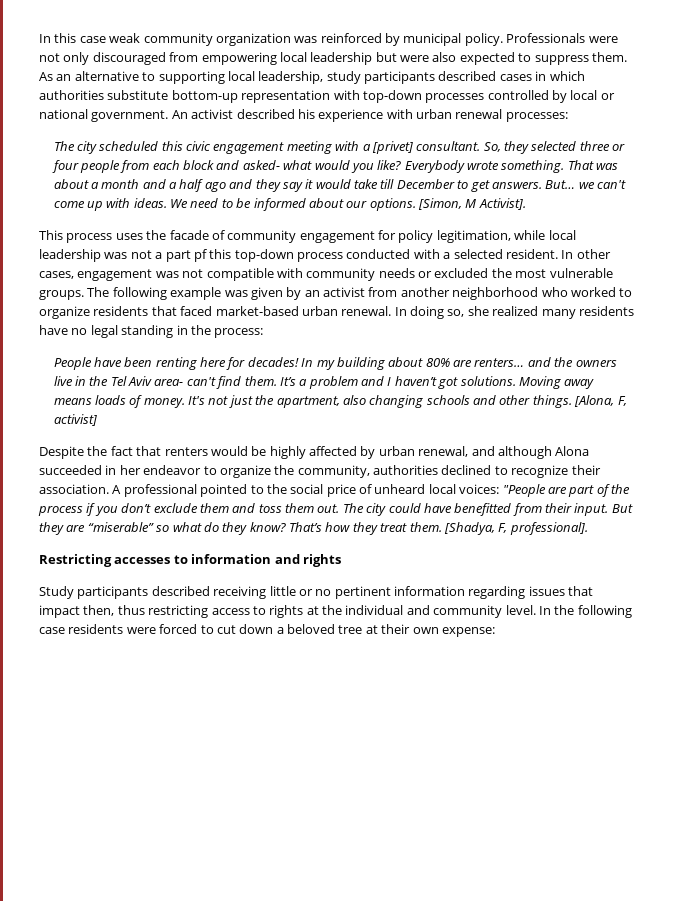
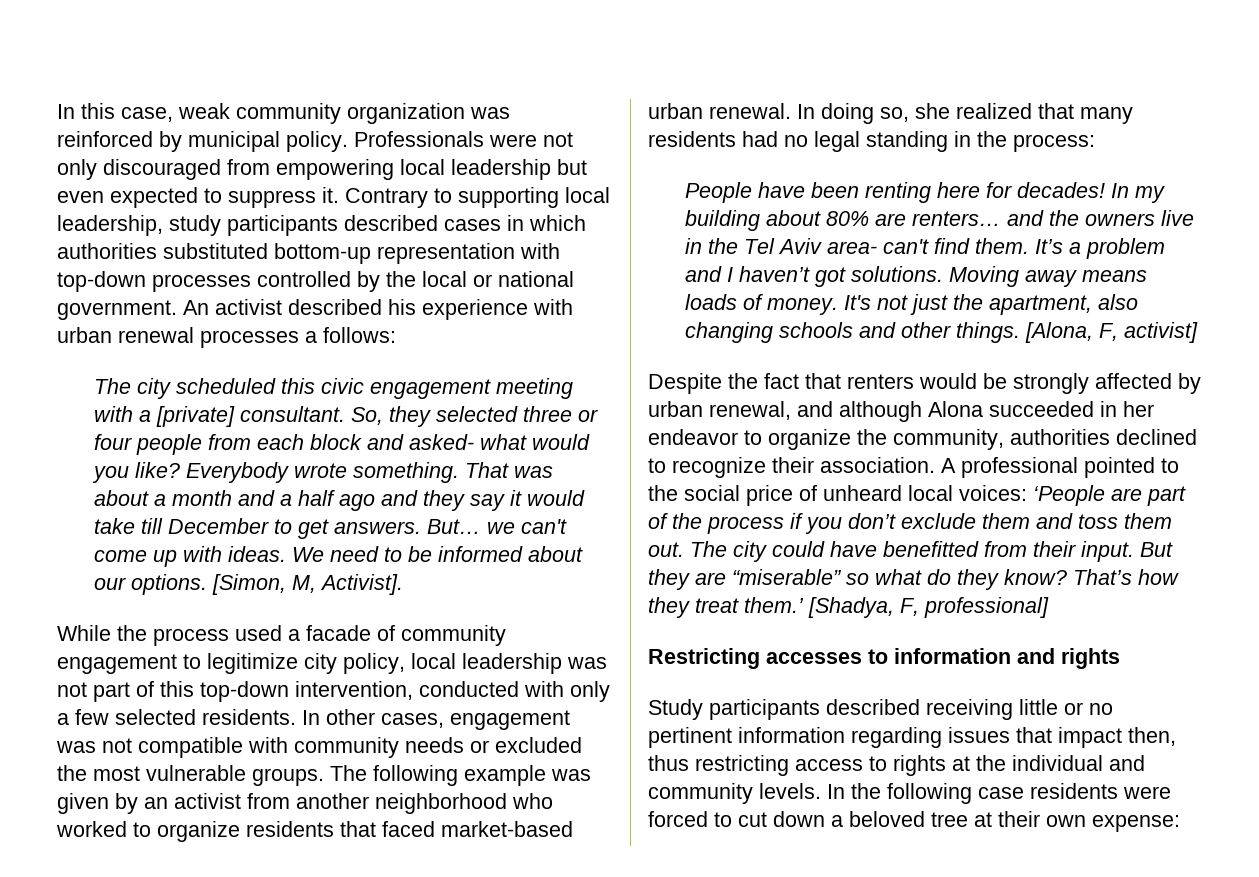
- In this case weak community organization was reinforced by municipal policy.
+ In this case, weak community organization was reinforced by municipal policy.
- Professionals were not only discouraged from empowering local leadership but were also expected to suppress them. As an alternative to supporting local leadership, study participants described cases in which authorities substitute bottom-up representation with top-down processes controlled by local or national government.
+ Professionals were not only discouraged from empowering local leadership but even expected to suppress it. Contrary to supporting local leadership, study participants described cases in which authorities substituted bottom-up representation with top-down processes controlled by the local or national government.
- An activist described his experience with urban renewal processes:
+ An activist described his experience with urban renewal processes a follows:
- The city scheduled this civic engagement meeting with a [privet] consultant.
+ The city scheduled this civic engagement meeting with a [private] consultant.
- [Simon, M Activist].
+ [Simon, M, Activist].
- This process uses the facade of community engagement for policy legitimation, while local leadership was not a part pf this top-down process conducted with a selected resident.
+ While the process used a facade of community engagement to legitimize city policy, local leadership was not part of this top-down intervention, conducted with only a few selected residents.
- In doing so, she realized many residents have no legal standing in the process:
+ In doing so, she realized that many residents had no legal standing in the process:
- Despite the fact that renters would be highly affected by urban renewal, and although Alona succeeded in her endeavor to organize the community, authorities declined to recognize their association.
+ Despite the fact that renters would be strongly affected by urban renewal, and although Alona succeeded in her endeavor to organize the community, authorities declined to recognize their association.
- A professional pointed to the social price of unheard local voices: "People are part of the process if you don’t exclude them and toss them out.
+ A professional pointed to the social price of unheard local voices: ‘People are part of the process if you don’t exclude them and toss them out.
- That’s how they treat them.
+ That’s how they treat them.’
- [Shadya, F, professional].
+ [Shadya, F, professional]
- Study participants described receiving little or no pertinent information regarding issues that impact then, thus restricting access to rights at the individual and community level.
+ Study participants described receiving little or no pertinent information regarding issues that impact then, thus restricting access to rights at the individual and community levels.

